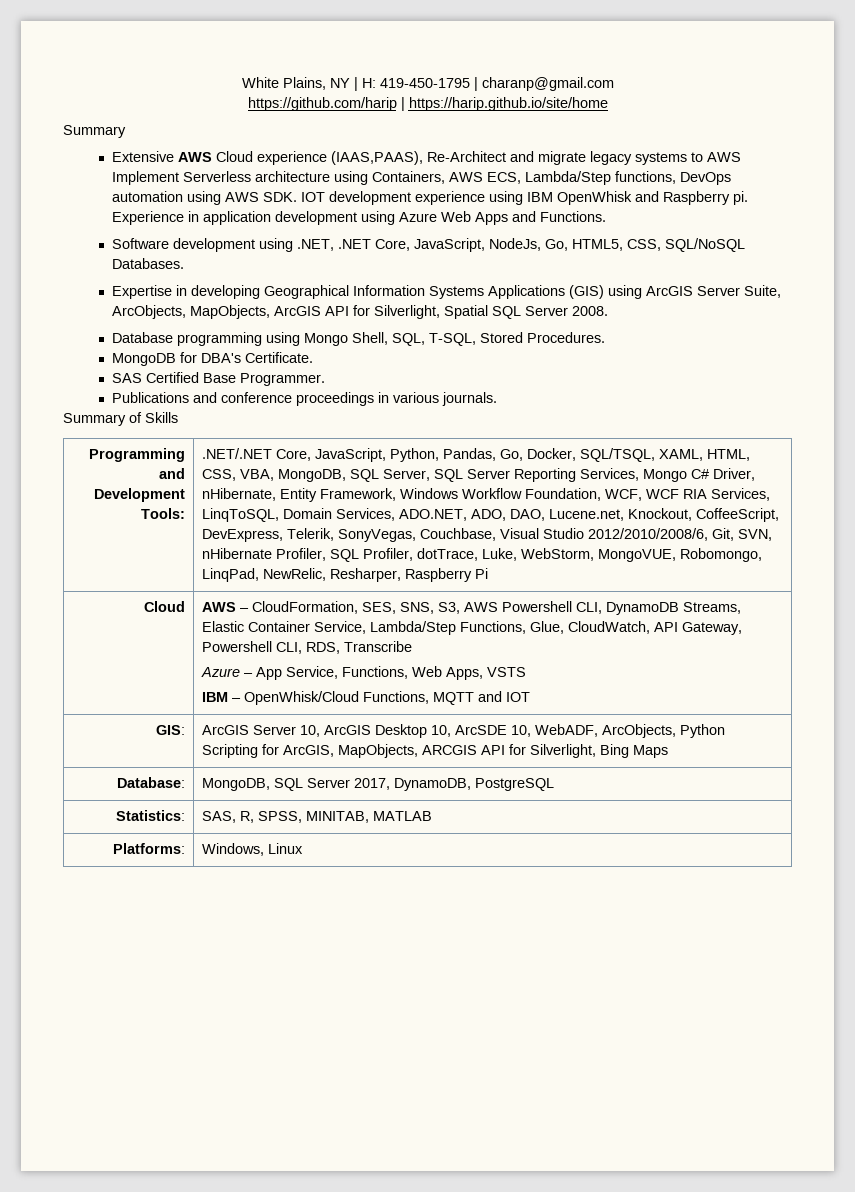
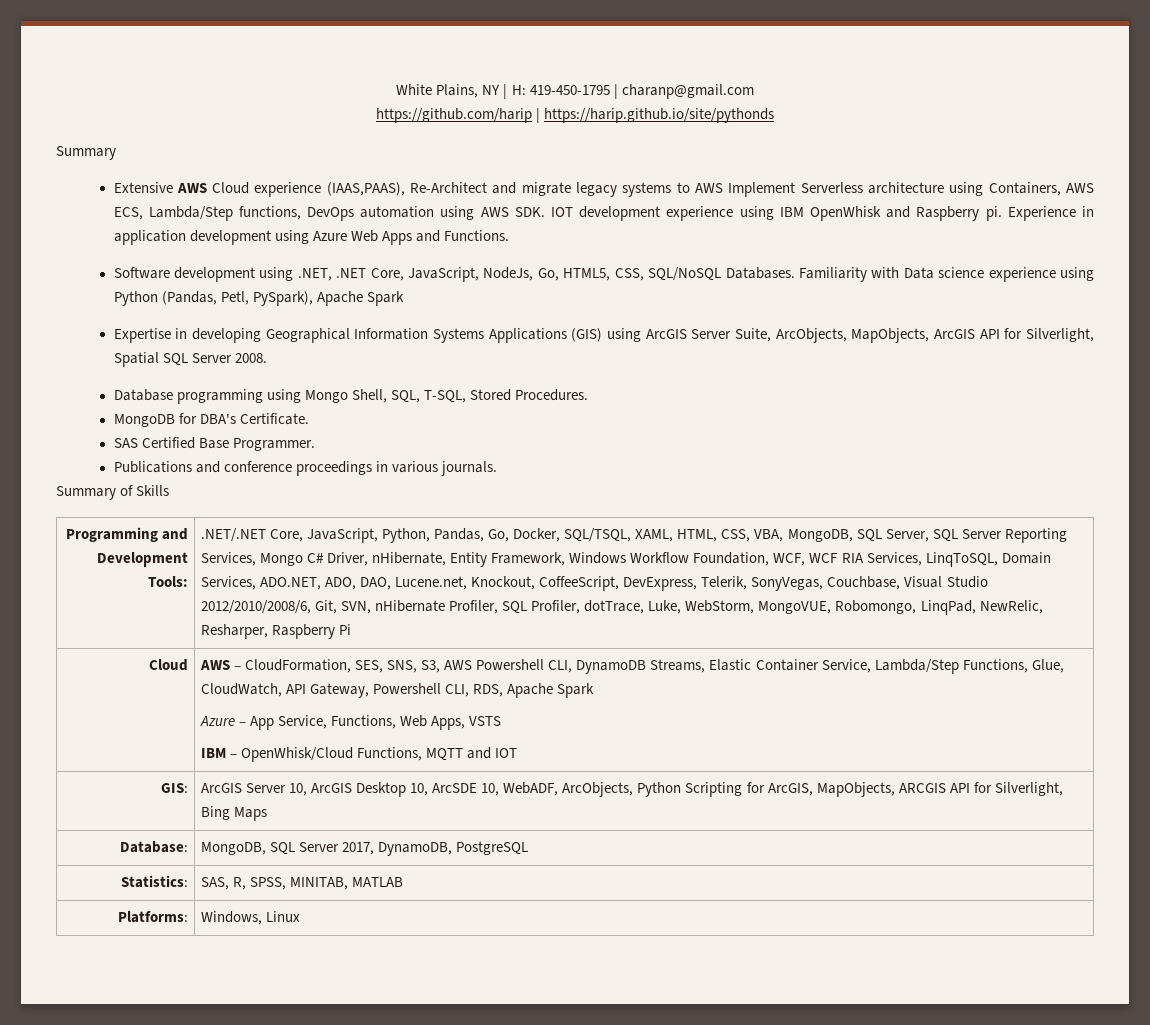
- https://github.com/harip | https://harip.github.io/site/home
+ https://github.com/harip | https://harip.github.io/site/pythonds
+ Familiarity with Data science experience using Python (Pandas, Petl, PySpark), Apache Spark
- AWS – CloudFormation, SES, SNS, S3, AWS Powershell CLI, DynamoDB Streams, Elastic Container Service, Lambda/Step Functions, Glue, CloudWatch, API Gateway, Powershell CLI, RDS, Transcribe
+ AWS – CloudFormation, SES, SNS, S3, AWS Powershell CLI, DynamoDB Streams, Elastic Container Service, Lambda/Step Functions, Glue, CloudWatch, API Gateway, Powershell CLI, RDS, Apache Spark

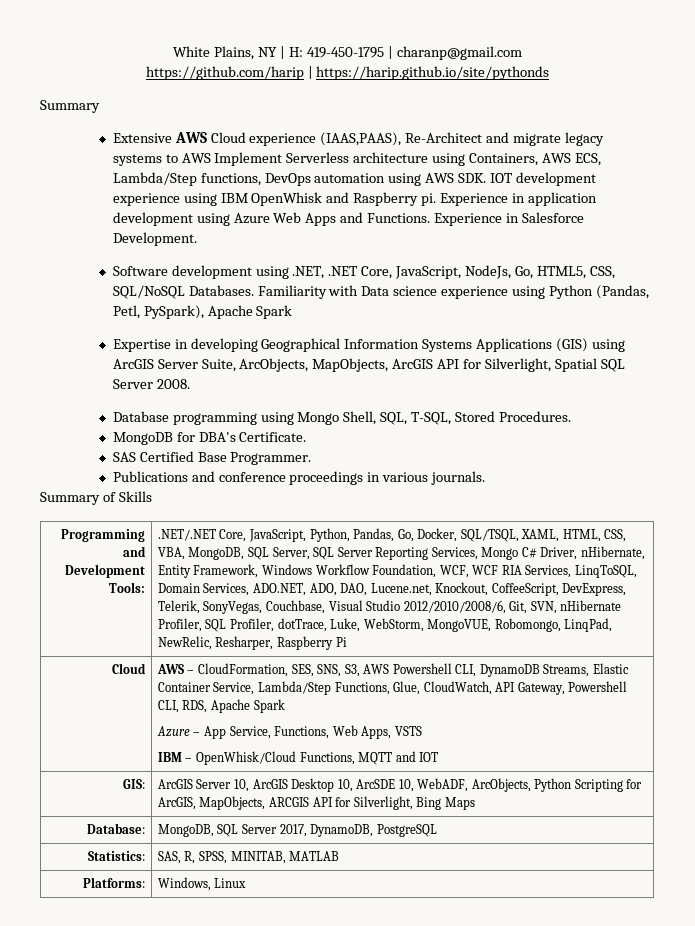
+ Experience in Salesforce Development.

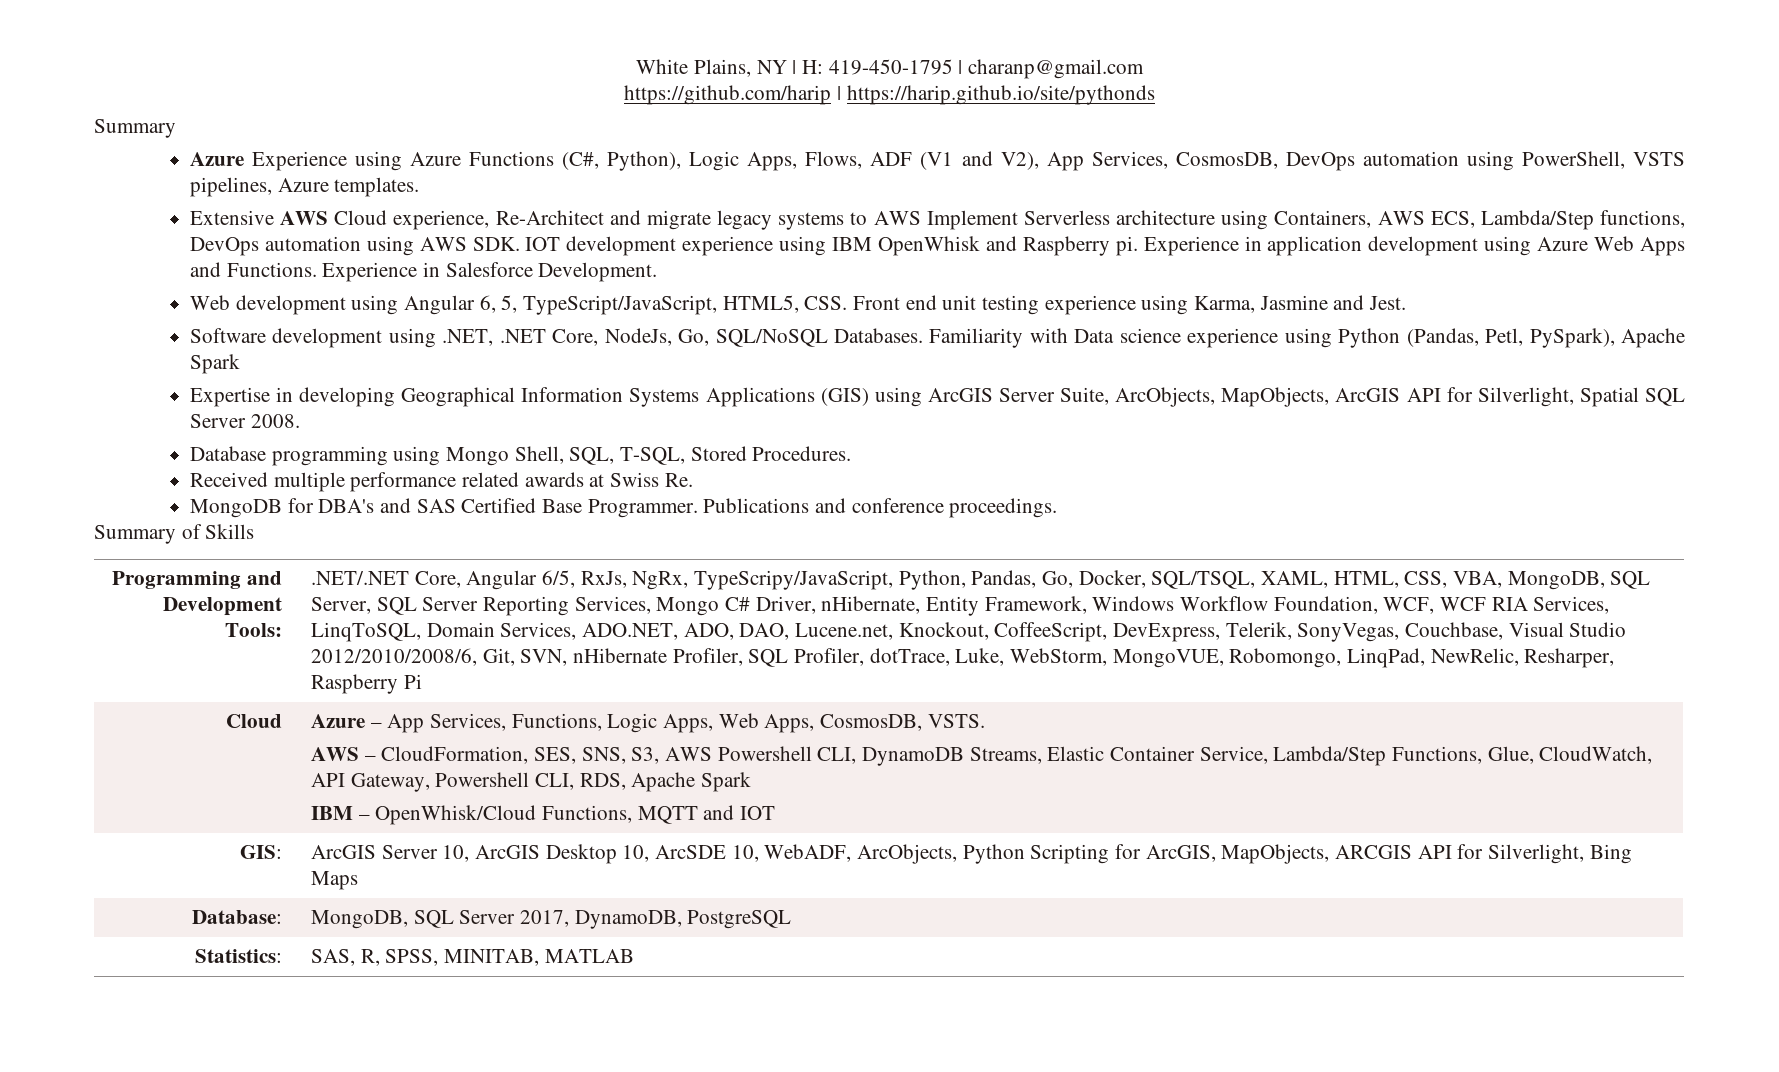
+ Azure Experience using Azure Functions (C#, Python), Logic Apps, Flows, ADF (V1 and V2), App Services, CosmosDB, DevOps automation using PowerShell, VSTS pipelines, Azure templates.
- Extensive AWS Cloud experience (IAAS,PAAS), Re-Architect and migrate legacy systems to AWS Implement Serverless architecture using Containers, AWS ECS, Lambda/Step functions, DevOps automation using AWS SDK. IOT development experience using IBM OpenWhisk and Raspberry pi.
+ Extensive AWS Cloud experience, Re-Architect and migrate legacy systems to AWS Implement Serverless architecture using Containers, AWS ECS, Lambda/Step functions, DevOps automation using AWS SDK. IOT development experience using IBM OpenWhisk and Raspberry pi.
+ Web development using Angular 6, 5, TypeScript/JavaScript, HTML5, CSS. Front end unit testing experience using Karma, Jasmine and Jest.
- Software development using .NET, .NET Core, JavaScript, NodeJs, Go, HTML5, CSS, SQL/NoSQL Databases.
+ Software development using .NET, .NET Core, NodeJs, Go, SQL/NoSQL Databases.
+ Received multiple performance related awards at Swiss Re.
- MongoDB for DBA's Certificate.
- SAS Certified Base Programmer.
- Publications and conference proceedings in various journals.
+ MongoDB for DBA's and SAS Certified Base Programmer. Publications and conference proceedings.
- .NET/.NET Core, JavaScript, Python, Pandas, Go, Docker, SQL/TSQL, XAML, HTML, CSS, VBA, MongoDB, SQL Server, SQL Server Reporting Services, Mongo C# Driver, nHibernate, Entity Framework, Windows Workflow Foundation, WCF, WCF RIA Services, LinqToSQL, Domain Services, ADO.NET, ADO, DAO, Lucene.net, Knockout, CoffeeScript, DevExpress, Telerik, SonyVegas, Couchbase, Visual Studio 2012/2010/2008/6, Git, SVN, nHibernate Profiler, SQL Profiler, dotTrace, Luke, WebStorm, MongoVUE, Robomongo, LinqPad, NewRelic, Resharper, Raspberry Pi
+ .NET/.NET Core, Angular 6/5, RxJs, NgRx, TypeScripy/JavaScript, Python, Pandas, Go, Docker, SQL/TSQL, XAML, HTML, CSS, VBA, MongoDB, SQL Server, SQL Server Reporting Services, Mongo C# Driver, nHibernate, Entity Framework, Windows Workflow Foundation, WCF, WCF RIA Services, LinqToSQL, Domain Services, ADO.NET, ADO, DAO, Lucene.net, Knockout, CoffeeScript, DevExpress, Telerik, SonyVegas, Couchbase, Visual Studio 2012/2010/2008/6, Git, SVN, nHibernate Profiler, SQL Profiler, dotTrace, Luke, WebStorm, MongoVUE, Robomongo, LinqPad, NewRelic, Resharper, Raspberry Pi
+ Azure – App Services, Functions, Logic Apps, Web Apps, CosmosDB, VSTS.
- Azure – App Service, Functions, Web Apps, VSTS
- Platforms: | Windows, Linux

